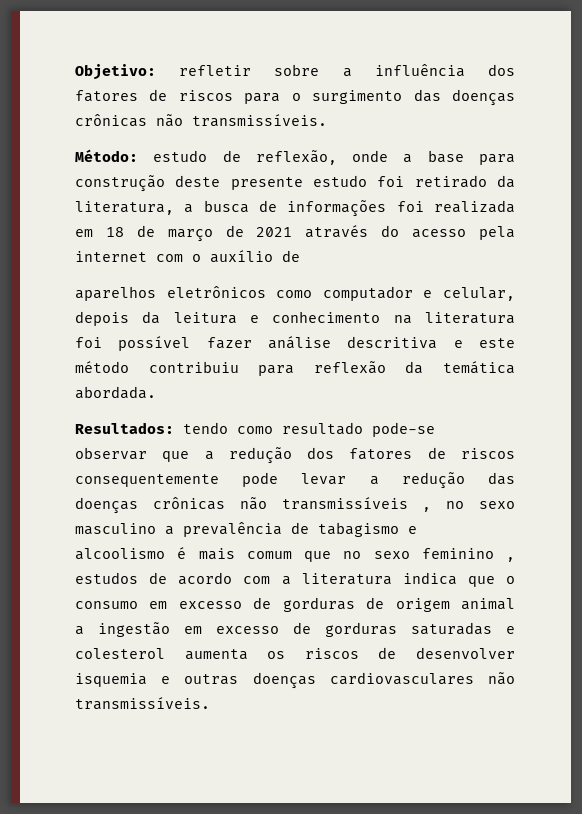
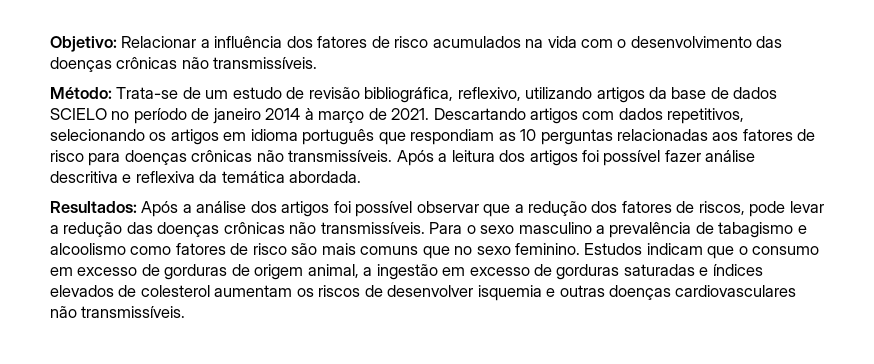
- Objetivo: refletir sobre a influência dos fatores de riscos para o surgimento das doenças crônicas não transmissíveis.
+ Objetivo: Relacionar a influência dos fatores de risco acumulados na vida com o desenvolvimento das doenças crônicas não transmissíveis.
- Método: estudo de reflexão, onde a base para construção deste presente estudo foi retirado da literatura, a busca de informações foi realizada em 18 de março de 2021 através do acesso pela internet com o auxílio de
- aparelhos eletrônicos como computador e celular, depois da leitura e conhecimento na literatura foi possível fazer análise descritiva e este método contribuiu para reflexão da temática abordada.
+ Método: Trata-se de um estudo de revisão bibliográfica, reflexivo, utilizando artigos da base de dados SCIELO no período de janeiro 2014 à março de 2021. Descartando artigos com dados repetitivos, selecionando os artigos em idioma português que respondiam as 10 perguntas relacionadas aos fatores de risco para doenças crônicas não transmissíveis. Após a leitura dos artigos foi possível fazer análise descritiva e reflexiva da temática abordada.
- Resultados: tendo como resultado pode-se observar que a redução dos fatores de riscos consequentemente pode levar a redução das doenças crônicas não transmissíveis , no sexo masculino a prevalência de tabagismo e alcoolismo é mais comum que no sexo feminino , estudos de acordo com a literatura indica que o consumo em excesso de gorduras de origem animal a ingestão em excesso de gorduras saturadas e colesterol aumenta os riscos de desenvolver isquemia e outras doenças cardiovasculares não transmissíveis.
+ Resultados: Após a análise dos artigos foi possível observar que a redução dos fatores de riscos, pode levar a redução das doenças crônicas não transmissíveis. Para o sexo masculino a prevalência de tabagismo e alcoolismo como fatores de risco são mais comuns que no sexo feminino. Estudos indicam que o consumo em excesso de gorduras de origem animal, a ingestão em excesso de gorduras saturadas e índices elevados de colesterol aumentam os riscos de desenvolver isquemia e outras doenças cardiovasculares não transmissíveis.

